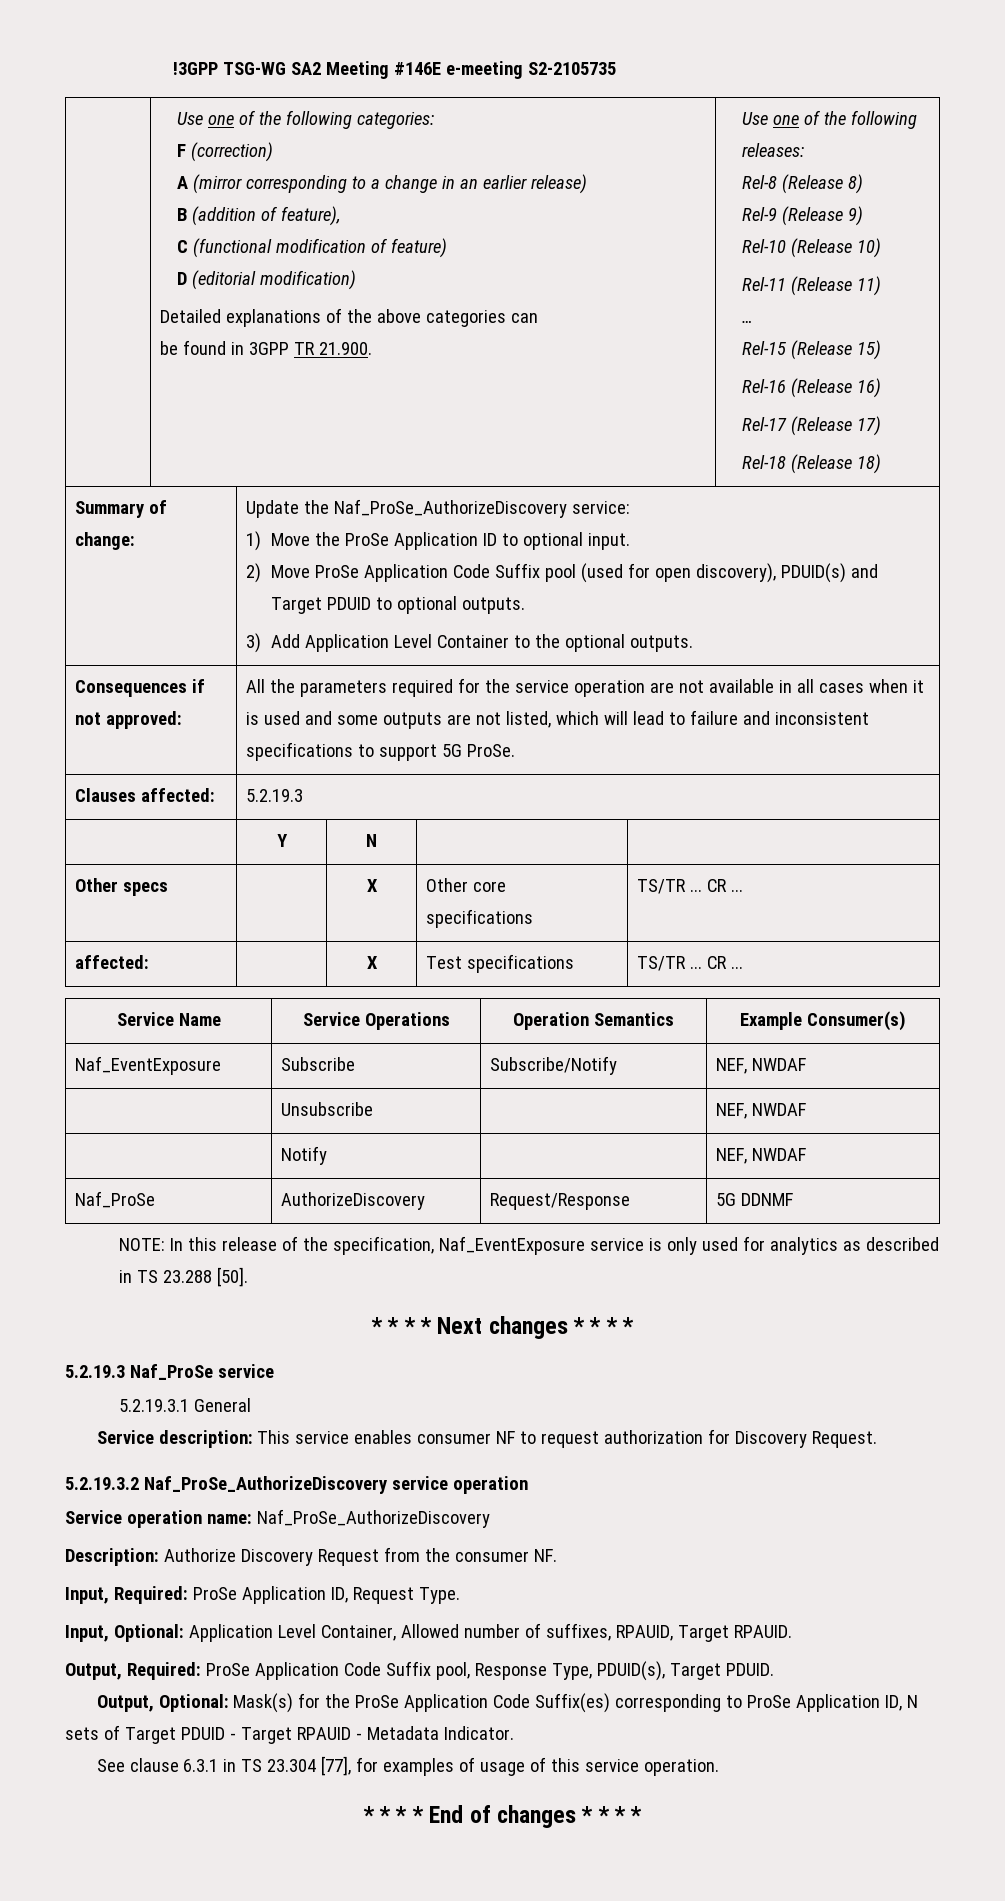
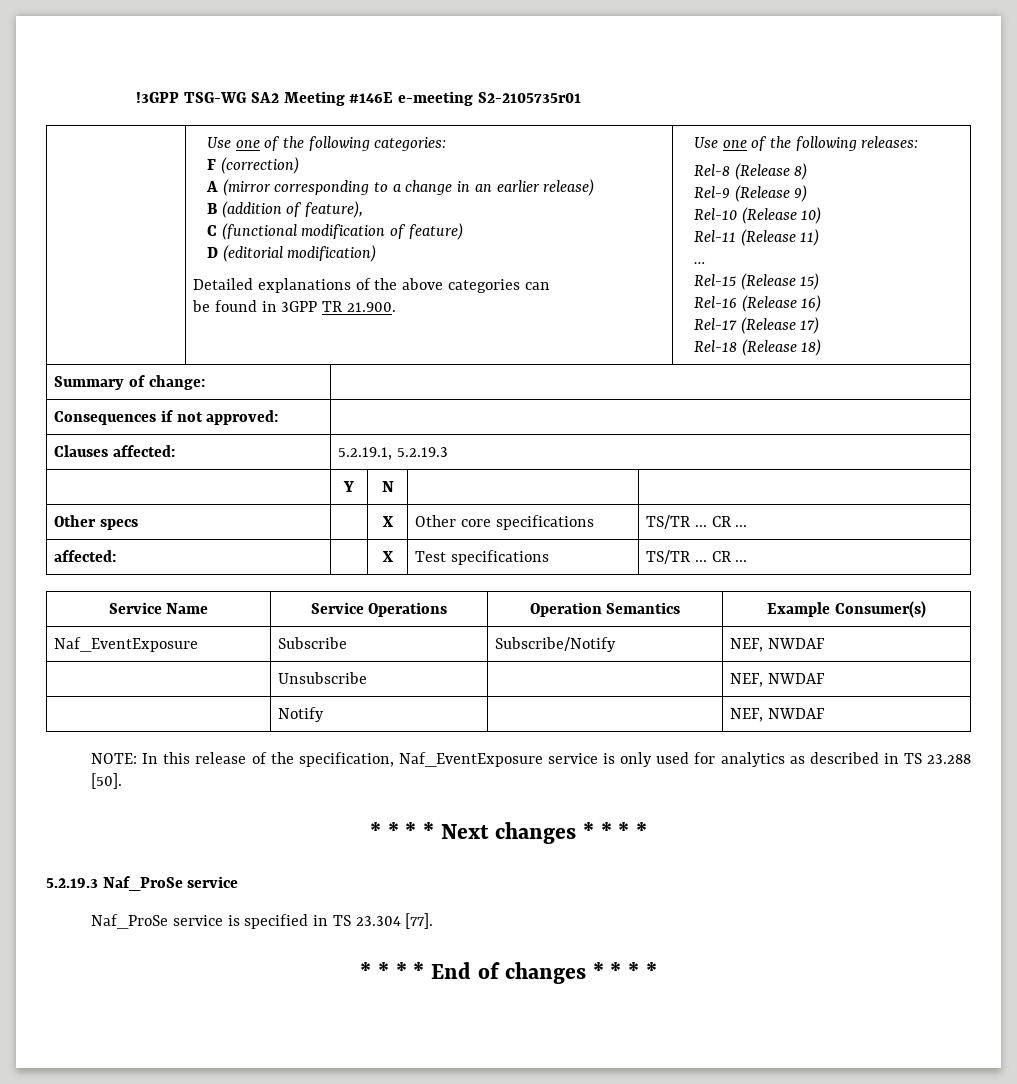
- !3GPP TSG-WG SA2 Meeting #146E e-meeting S2-2105735
+ !3GPP TSG-WG SA2 Meeting #146E e-meeting S2-2105735r01
- Update the Naf_ProSe_AuthorizeDiscovery service:
- 1) Move the ProSe Application ID to optional input.
- 2) Move ProSe Application Code Suffix pool (used for open discovery), PDUID(s) and Target PDUID to optional outputs.
- 3) Add Application Level Container to the optional outputs.
- Consequences if not approved: | All the parameters required for the service operation are not available in all cases when it is used and some outputs are not listed, which will lead to failure and inconsistent specifications to support 5G ProSe.
+ Consequences if not approved: |
- Clauses affected: | 5.2.19.3
+ Clauses affected: | 5.2.19.1, 5.2.19.3
- Naf_ProSe | AuthorizeDiscovery | Request/Response | 5G DDNMF
- 5.2.19.3.1 General
- Service description: This service enables consumer NF to request authorization for Discovery Request.
- 5.2.19.3.2 Naf_ProSe_AuthorizeDiscovery service operation
- Service operation name: Naf_ProSe_AuthorizeDiscovery
- Description: Authorize Discovery Request from the consumer NF.
- Input, Required: ProSe Application ID, Request Type.
- Input, Optional: Application Level Container, Allowed number of suffixes, RPAUID, Target RPAUID.
- Output, Required: ProSe Application Code Suffix pool, Response Type, PDUID(s), Target PDUID.
- Output, Optional: Mask(s) for the ProSe Application Code Suffix(es) corresponding to ProSe Application ID, N sets of Target PDUID - Target RPAUID - Metadata Indicator.
- See clause 6.3.1 in TS 23.304 [77], for examples of usage of this service operation.
+ Naf_ProSe service is specified in TS 23.304 [77].

